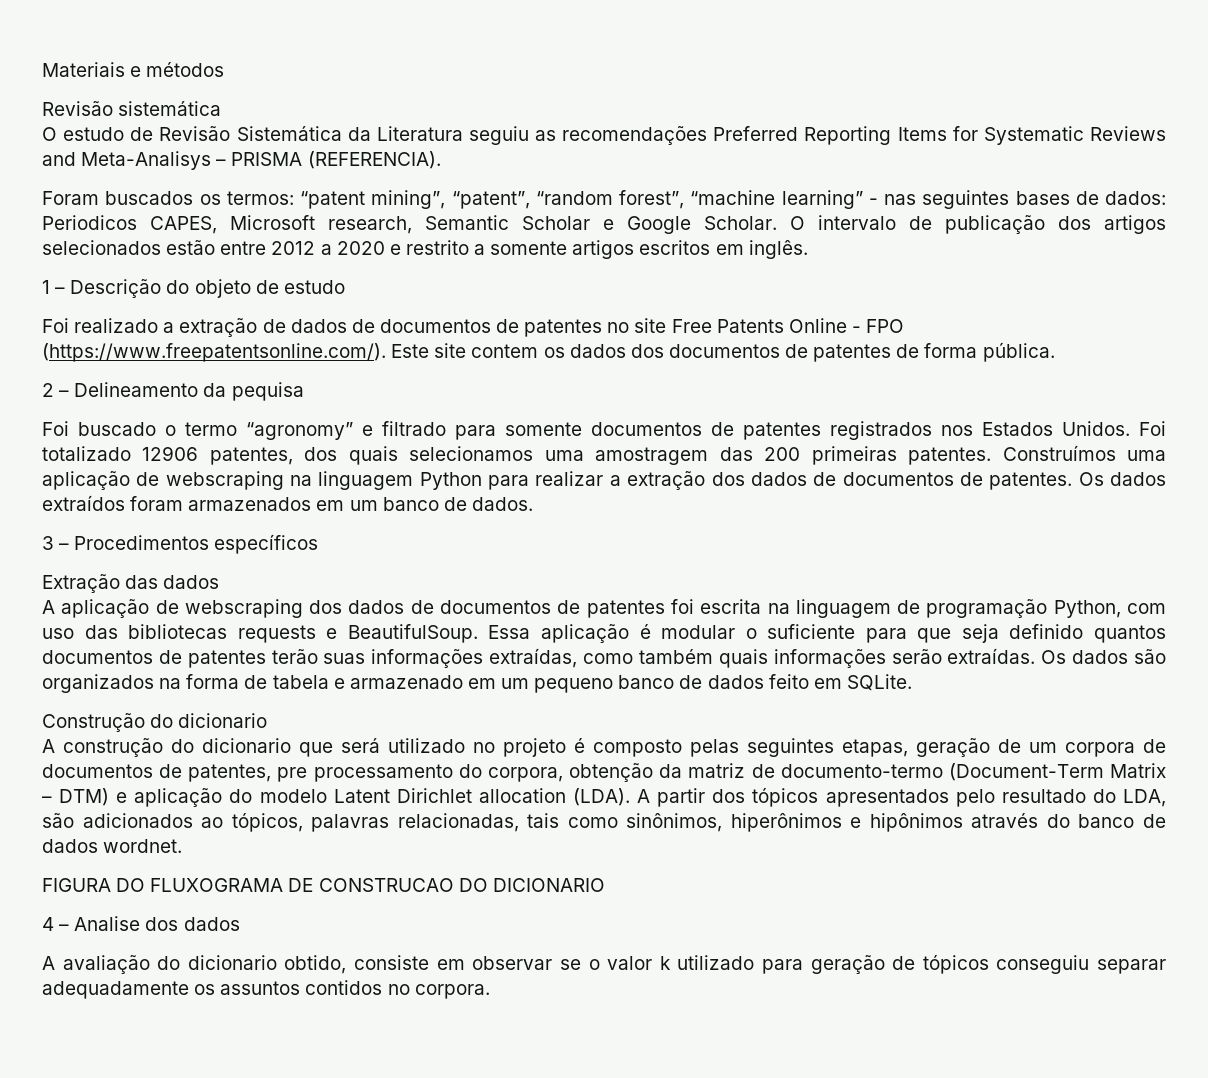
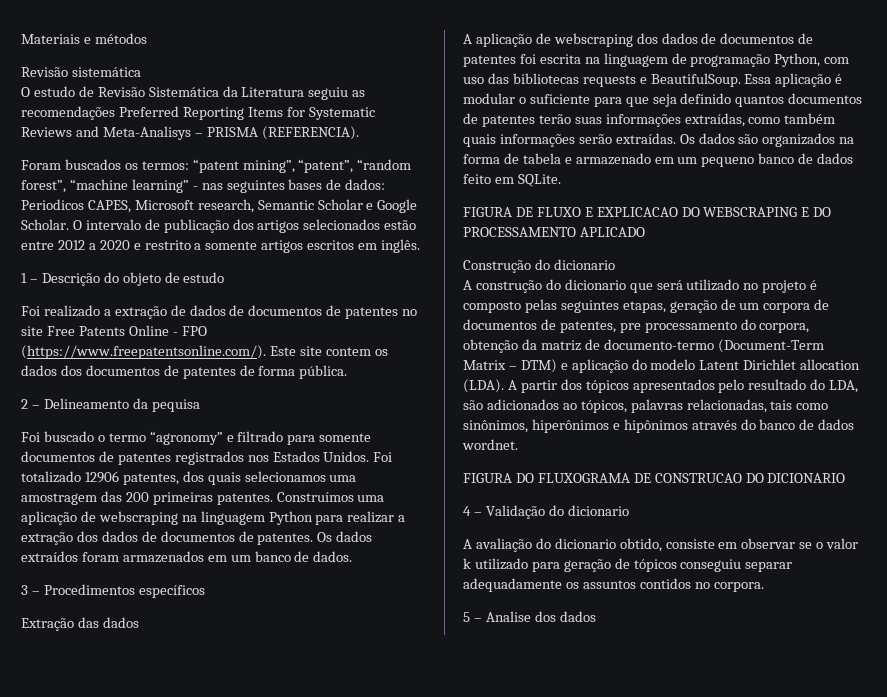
+ FIGURA DE FLUXO E EXPLICACAO DO WEBSCRAPING E DO PROCESSAMENTO APLICADO
- 4 – Analise dos dados
+ 4 – Validação do dicionario
+ 5 – Analise dos dados

